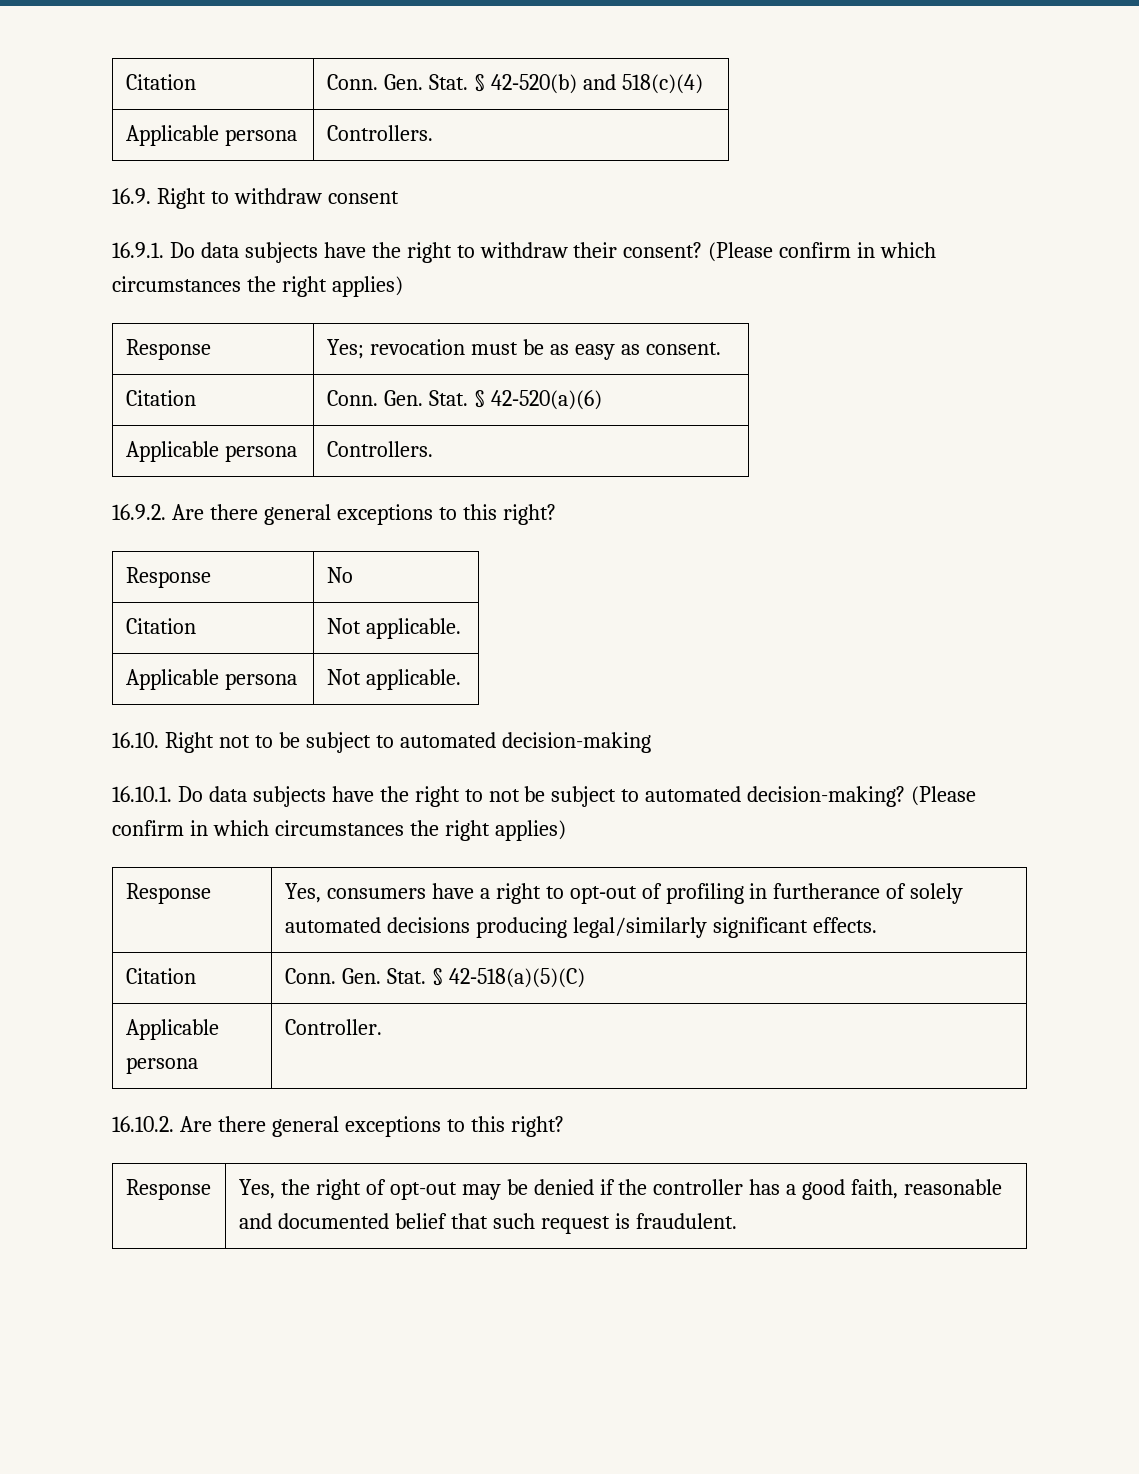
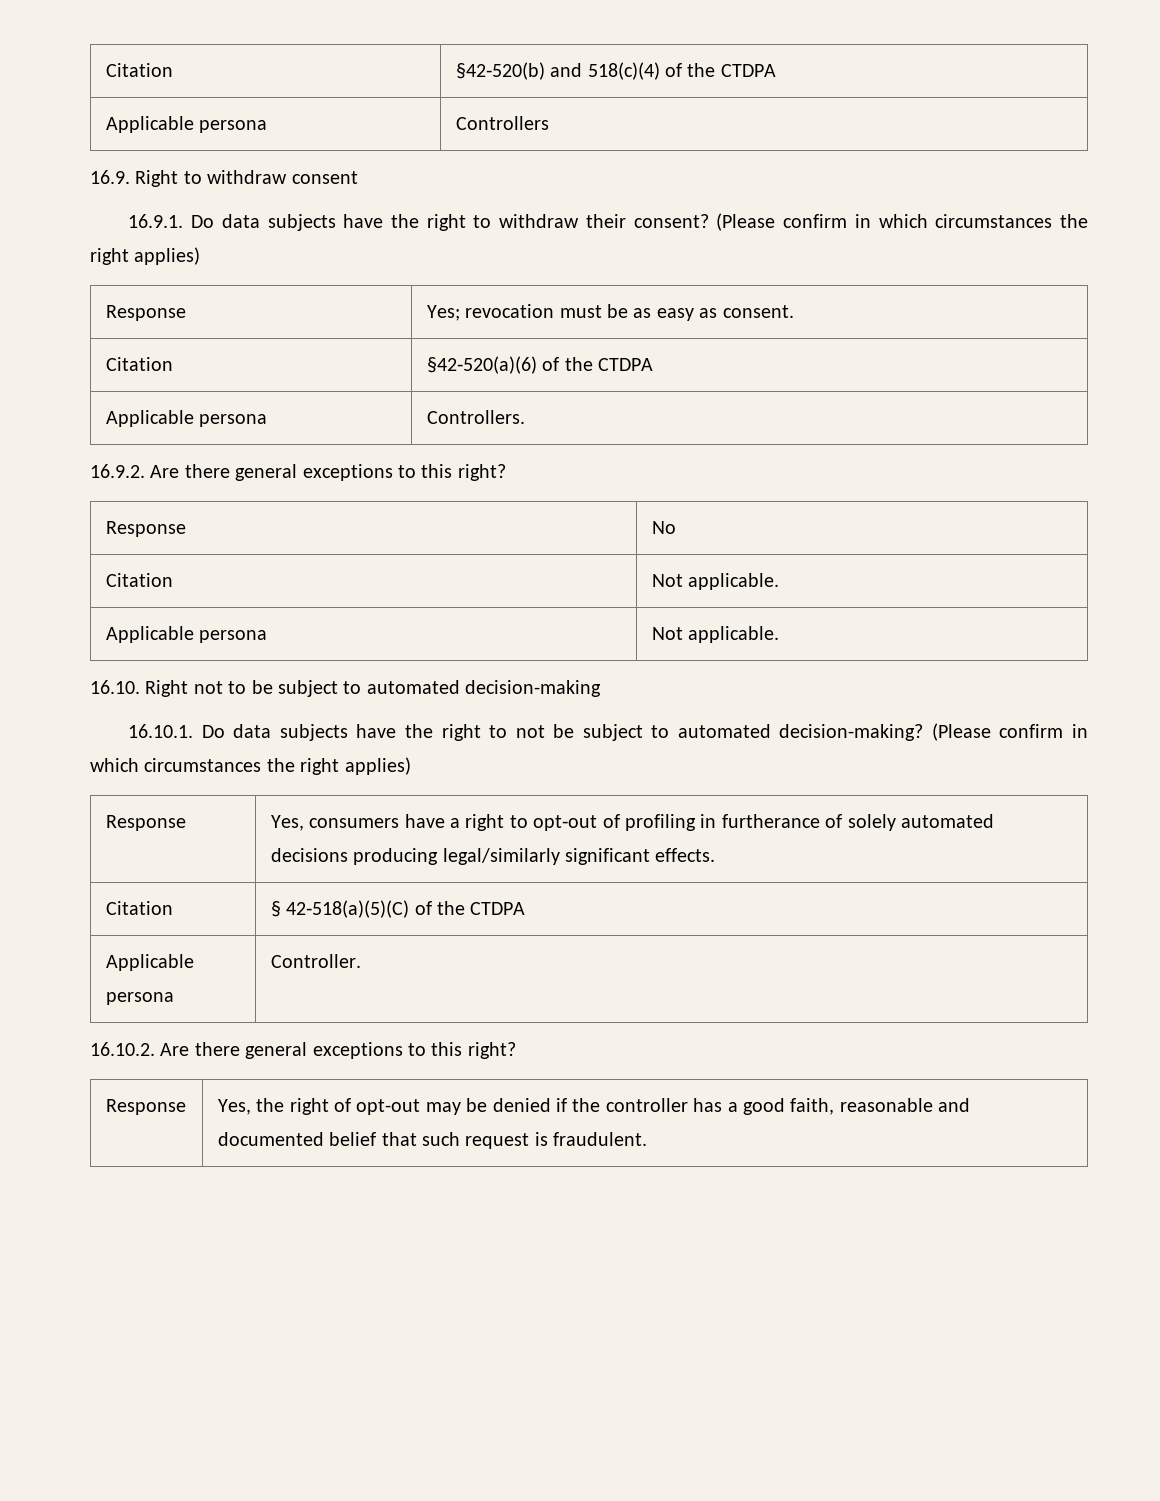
- Citation | Conn. Gen. Stat. § 42‑520(b) and 518(c)(4)
- Applicable persona | Controllers.
+ Citation | §42‑520(b) and 518(c)(4) of the CTDPA
+ Applicable persona | Controllers
- Citation | Conn. Gen. Stat. § 42‑520(a)(6)
+ Citation | §42‑520(a)(6) of the CTDPA
- Citation | Conn. Gen. Stat. § 42‑518(a)(5)(C)
+ Citation | § 42‑518(a)(5)(C) of the CTDPA

